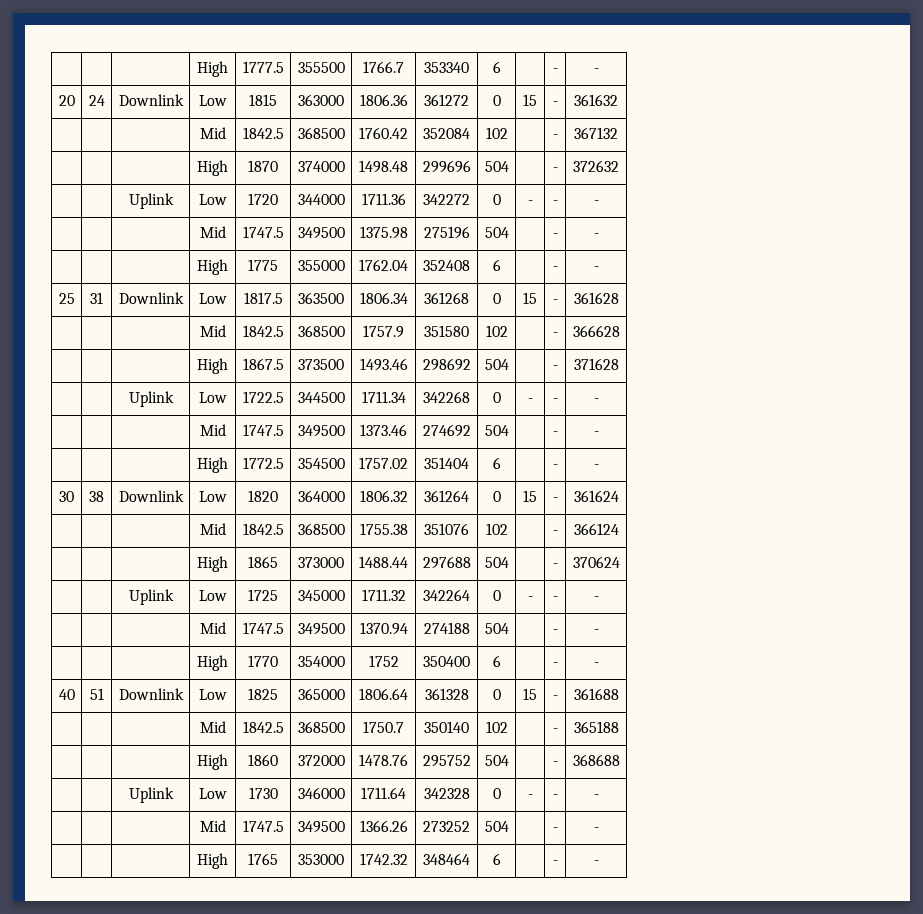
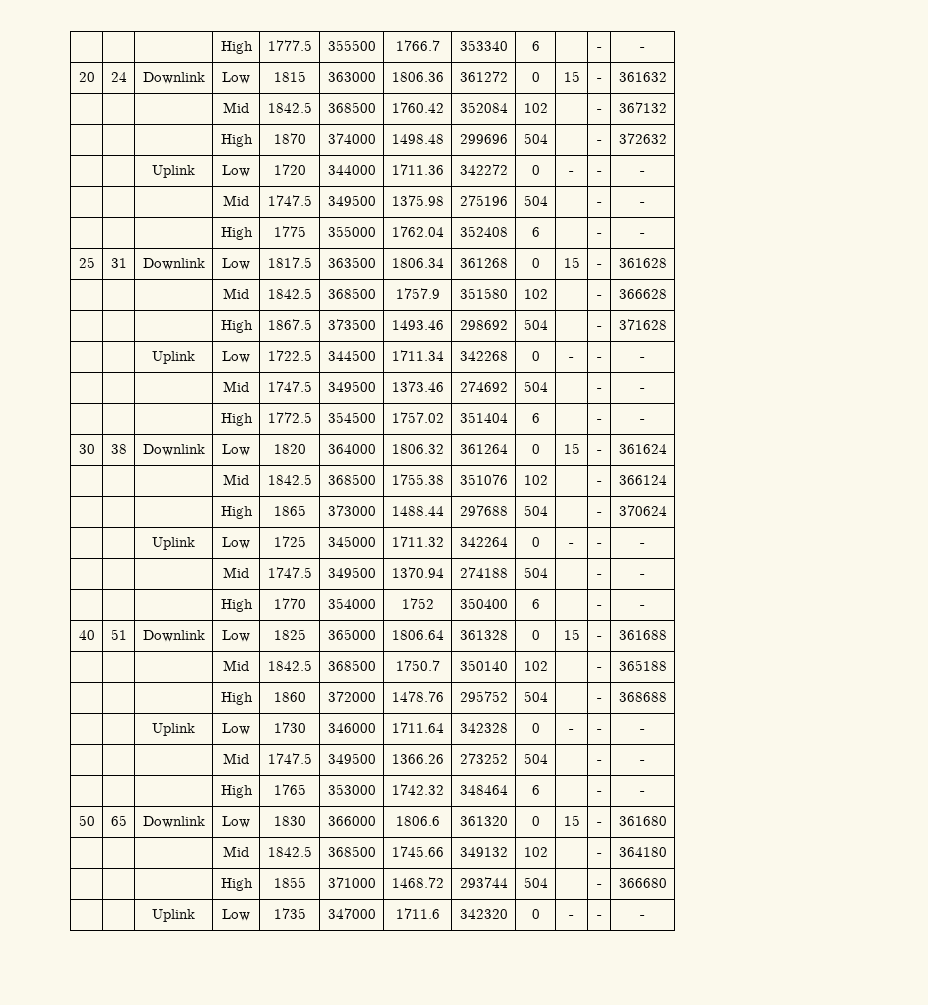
+ 50 | 65 | Downlink | Low | 1830 | 366000 | 1806.6 | 361320 | 0 | 15 | - | 361680
+ | | | Mid | 1842.5 | 368500 | 1745.66 | 349132 | 102 | | - | 364180
+ | | | High | 1855 | 371000 | 1468.72 | 293744 | 504 | | - | 366680
+ | | Uplink | Low | 1735 | 347000 | 1711.6 | 342320 | 0 | - | - | -

